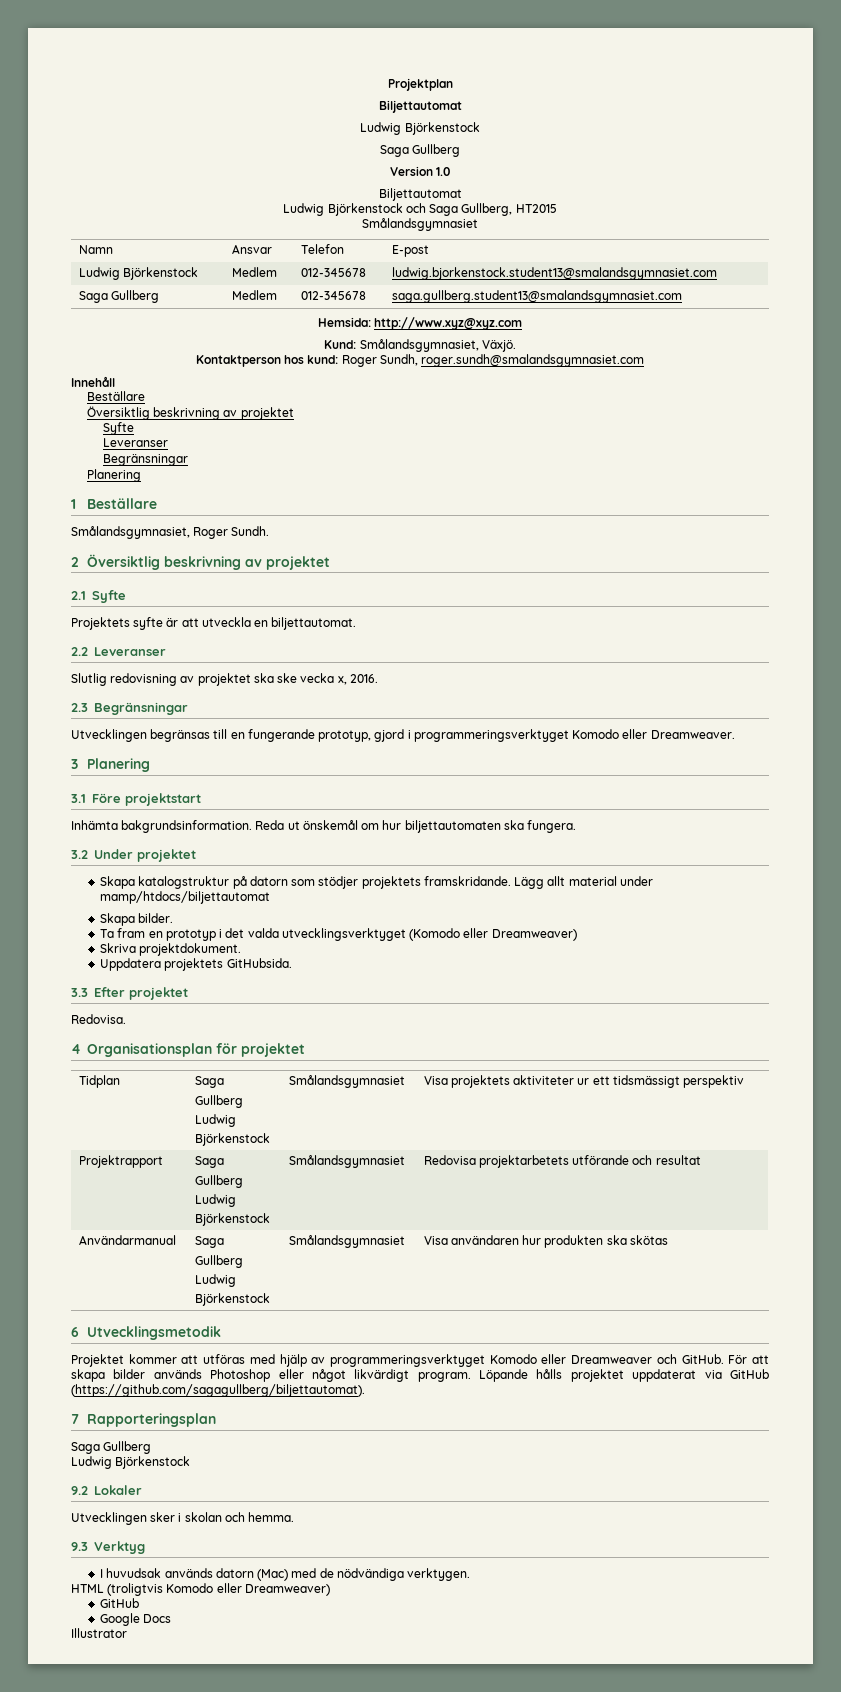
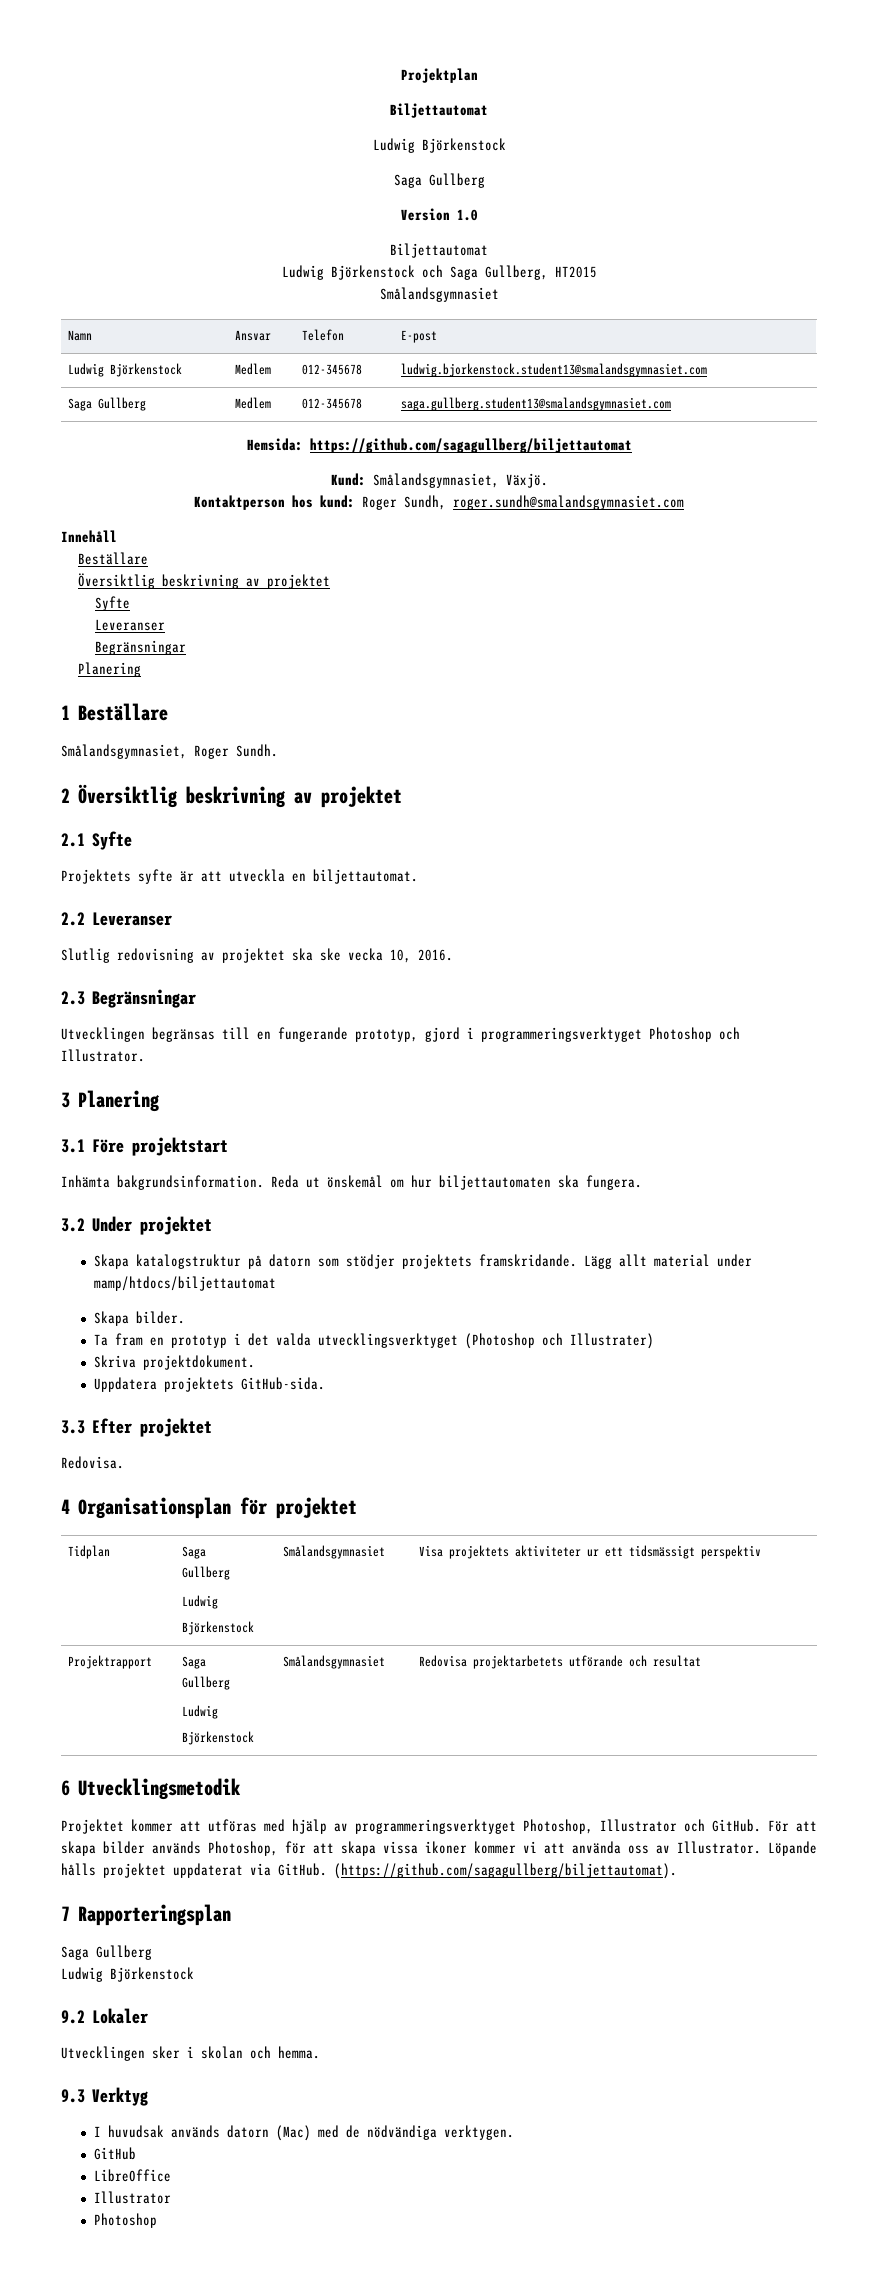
- Hemsida: http://www.xyz@xyz.com
+ Hemsida: https://github.com/sagagullberg/biljettautomat
- Slutlig redovisning av projektet ska ske vecka x, 2016.
+ Slutlig redovisning av projektet ska ske vecka 10, 2016.
- Utvecklingen begränsas till en fungerande prototyp, gjord i programmeringsverktyget Komodo eller Dreamweaver.
+ Utvecklingen begränsas till en fungerande prototyp, gjord i programmeringsverktyget Photoshop och Illustrator.
- Ta fram en prototyp i det valda utvecklingsverktyget (Komodo eller Dreamweaver)
+ Ta fram en prototyp i det valda utvecklingsverktyget (Photoshop och Illustrater)
- Uppdatera projektets GitHubsida.
+ Uppdatera projektets GitHub-sida.
- Användarmanual | Saga
- Gullberg
- Ludwig
- Björkenstock | Smålandsgymnasiet | Visa användaren hur produkten ska skötas
- Projektet kommer att utföras med hjälp av programmeringsverktyget Komodo eller Dreamweaver och GitHub.
+ Projektet kommer att utföras med hjälp av programmeringsverktyget Photoshop, Illustrator och GitHub.
- För att skapa bilder används Photoshop eller något likvärdigt program.
+ För att skapa bilder används Photoshop, för att skapa vissa ikoner kommer vi att använda oss av Illustrator.
- Löpande hålls projektet uppdaterat via GitHub (https://github.com/sagagullberg/biljettautomat).
+ Löpande hålls projektet uppdaterat via GitHub. (https://github.com/sagagullberg/biljettautomat).
- HTML (troligtvis Komodo eller Dreamweaver)
- Google Docs
+ LibreOffice
  Illustrator
+ Photoshop

